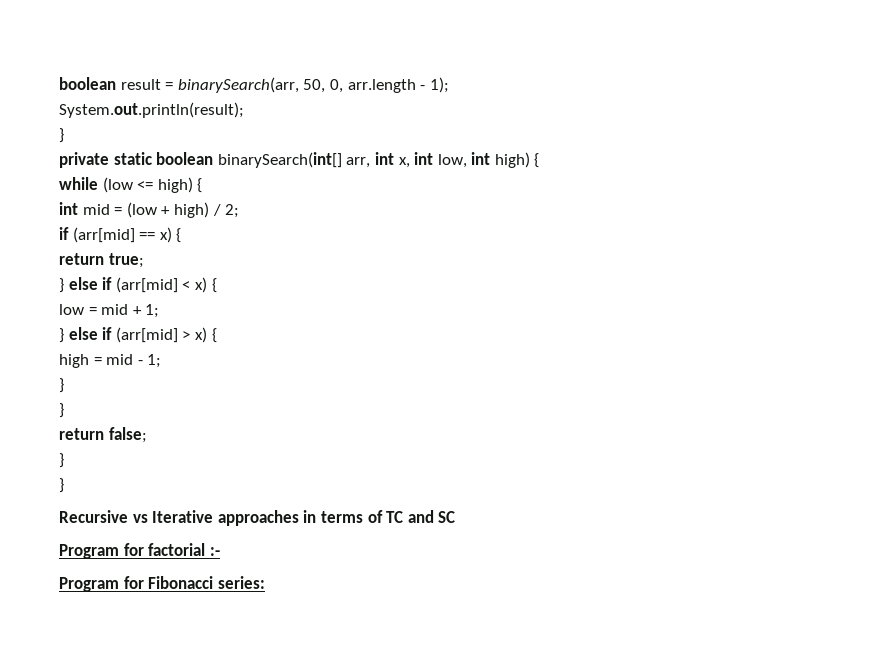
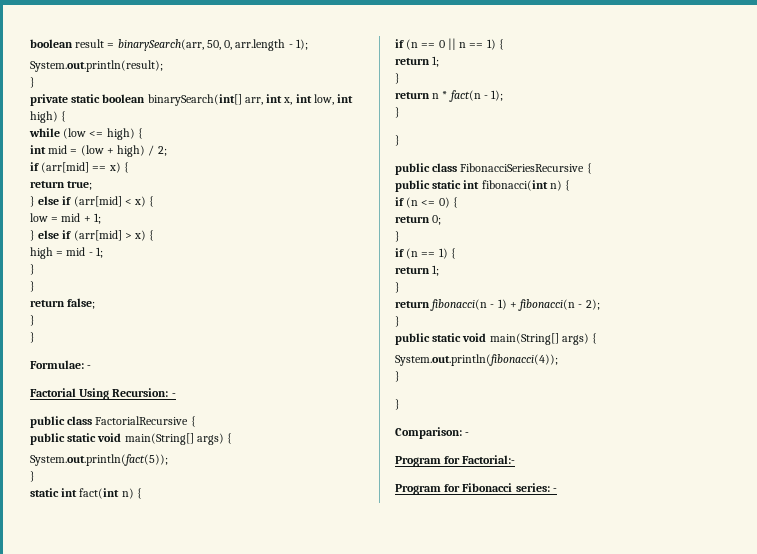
- Recursive vs Iterative approaches in terms of TC and SC
- Program for factorial :-
+ Formulae: -
+ Factorial Using Recursion: -
+ public class FactorialRecursive {
+ public static void main(String[] args) {
+ System.out.println(fact(5));
+ }
+ static int fact(int n) {
+ if (n == 0 || n == 1) {
+ return 1;
+ }
+ return n * fact(n - 1);
+ }
+ }
+ public class FibonacciSeriesRecursive {
+ public static int fibonacci(int n) {
+ if (n <= 0) {
+ return 0;
+ }
+ if (n == 1) {
+ return 1;
+ }
+ return fibonacci(n - 1) + fibonacci(n - 2);
+ }
+ public static void main(String[] args) {
+ System.out.println(fibonacci(4));
+ }
+ }
+ Comparison: -
+ Program for Factorial:-
- Program for Fibonacci series:
+ Program for Fibonacci series: -

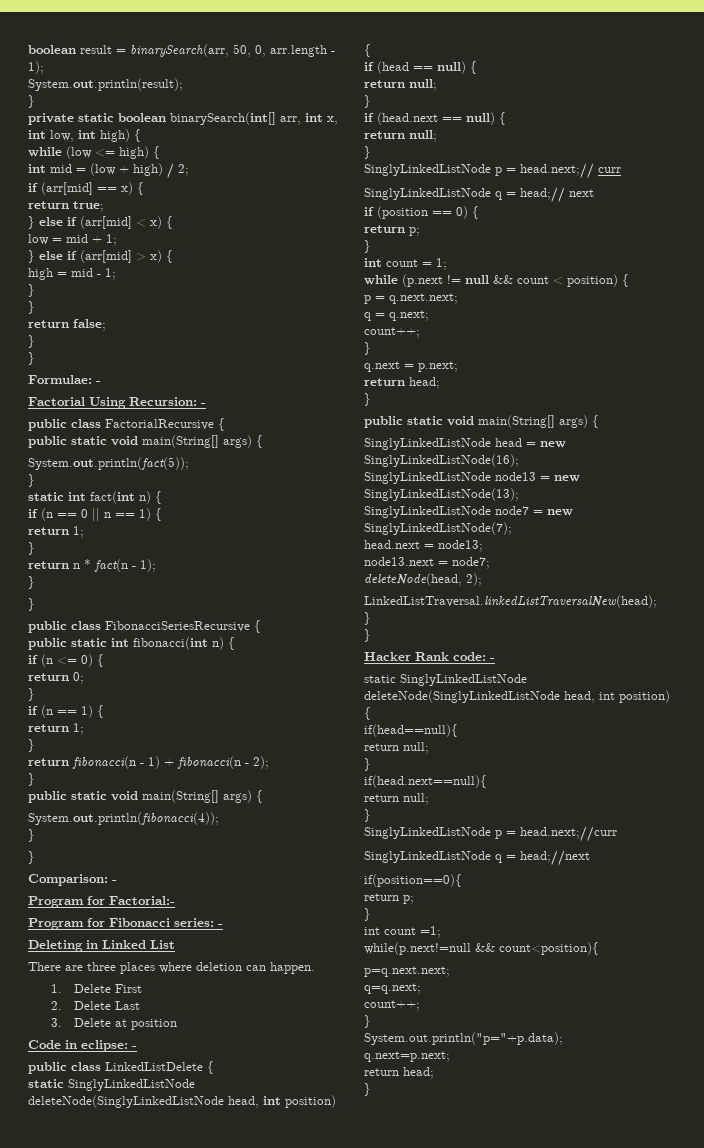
+ Deleting in Linked List
+ There are three places where deletion can happen.
+ 1. Delete First
+ 2. Delete Last
+ 3. Delete at position
+ Code in eclipse: -
+ public class LinkedListDelete {
+ static SinglyLinkedListNode deleteNode(SinglyLinkedListNode head, int position) {
+ if (head == null) {
+ return null;
+ }
+ if (head.next == null) {
+ return null;
+ }
+ SinglyLinkedListNode p = head.next;// curr
+ SinglyLinkedListNode q = head;// next
+ if (position == 0) {
+ return p;
+ }
+ int count = 1;
+ while (p.next != null && count < position) {
+ p = q.next.next;
+ q = q.next;
+ count++;
+ }
+ q.next = p.next;
+ return head;
+ }
+ public static void main(String[] args) {
+ SinglyLinkedListNode head = new SinglyLinkedListNode(16);
+ SinglyLinkedListNode node13 = new SinglyLinkedListNode(13);
+ SinglyLinkedListNode node7 = new SinglyLinkedListNode(7);
+ head.next = node13;
+ node13.next = node7;
+ deleteNode(head, 2);
+ LinkedListTraversal.linkedListTraversalNew(head);
+ }
+ }
+ Hacker Rank code: -
+ static SinglyLinkedListNode deleteNode(SinglyLinkedListNode head, int position) {
+ if(head==null){
+ return null;
+ }
+ if(head.next==null){
+ return null;
+ }
+ SinglyLinkedListNode p = head.next;//curr
+ SinglyLinkedListNode q = head;//next
+ if(position==0){
+ return p;
+ }
+ int count =1;
+ while(p.next!=null && count<position){
+ p=q.next.next;
+ q=q.next;
+ count++;
+ }
+ System.out.println("p="+p.data);
+ q.next=p.next;
+ return head;
+ }

